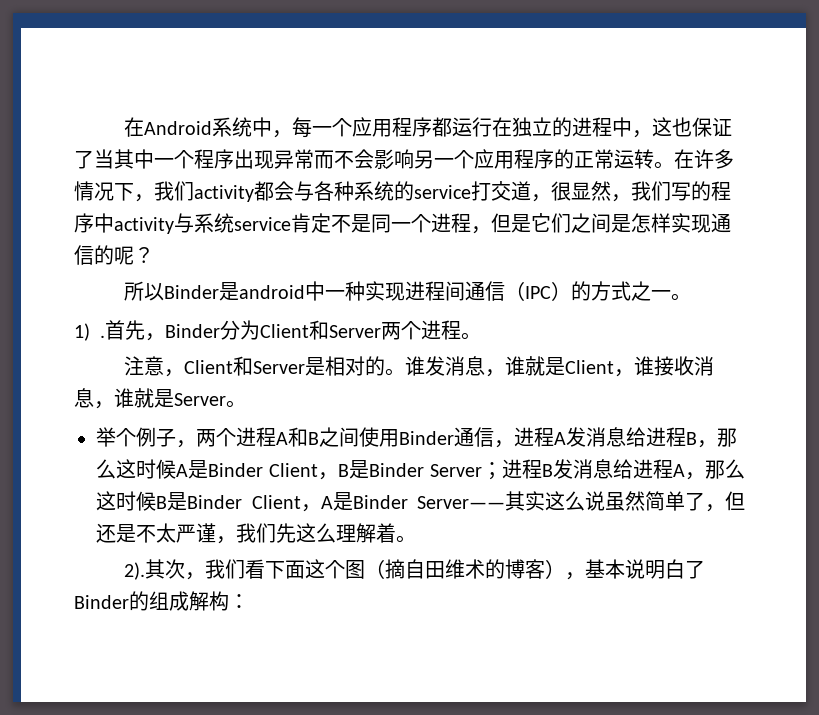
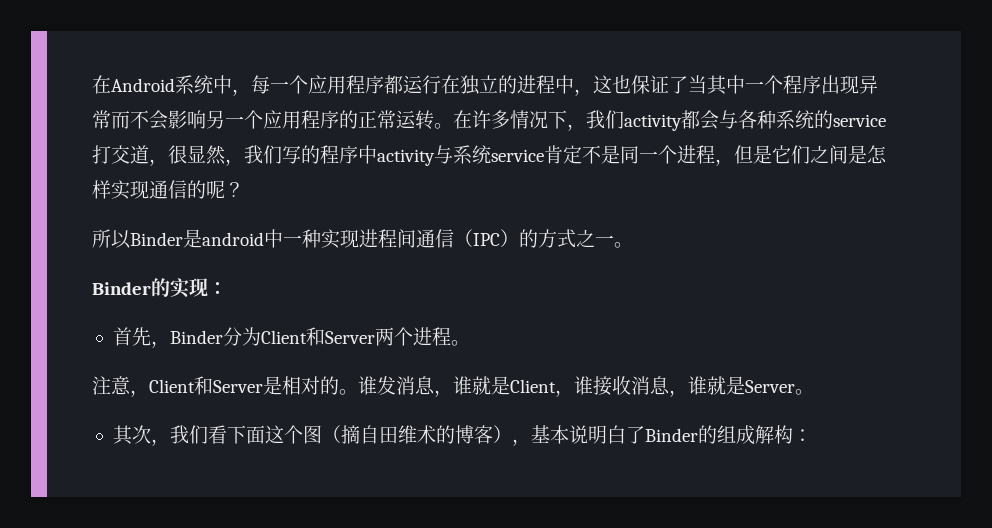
- 1) .首先，Binder分为Client和Server两个进程。
+ Binder的实现：
+ 首先，Binder分为Client和Server两个进程。
- 举个例子，两个进程A和B之间使用Binder通信，进程A发消息给进程B，那么这时候A是Binder Client，B是Binder Server；进程B发消息给进程A，那么这时候B是Binder Client，A是Binder Server——其实这么说虽然简单了，但还是不太严谨，我们先这么理解着。
- 2).

